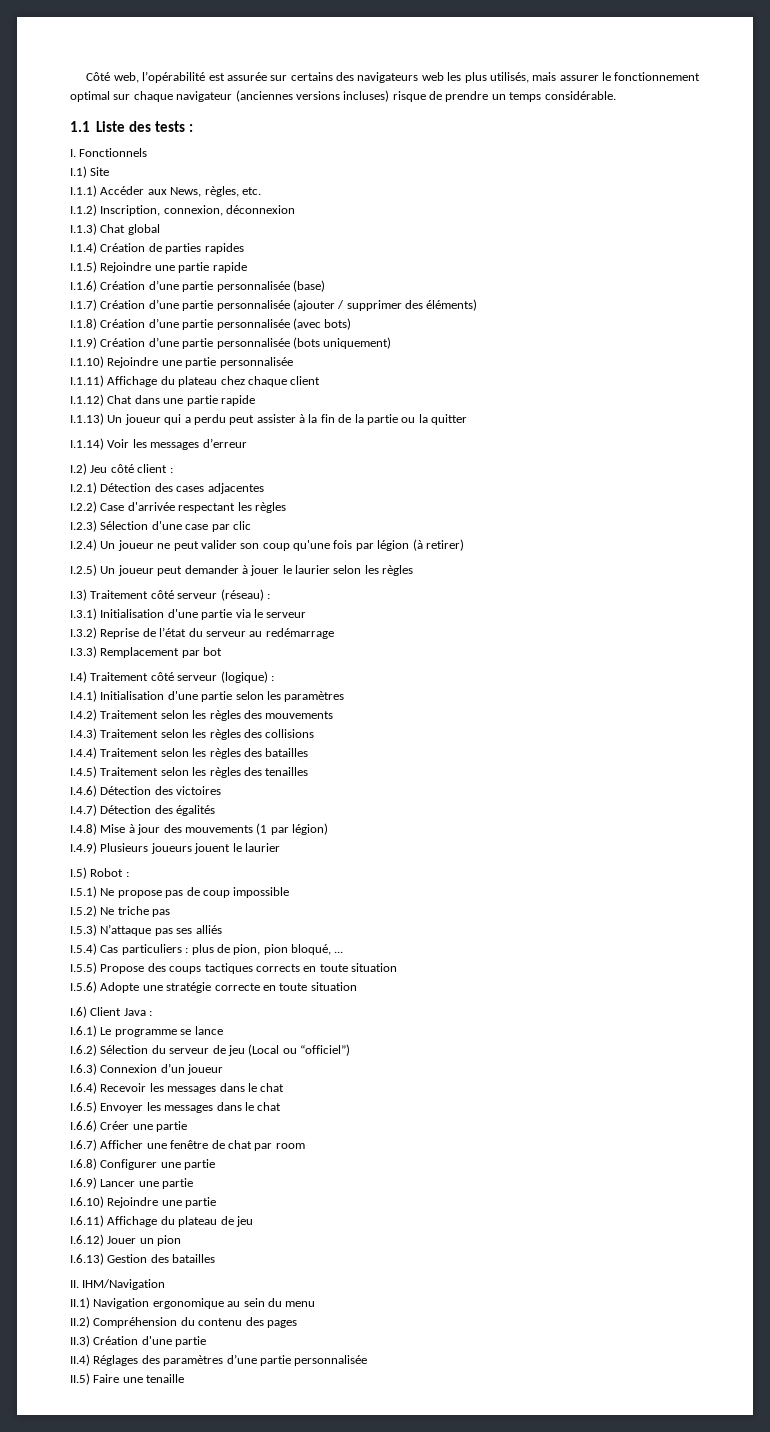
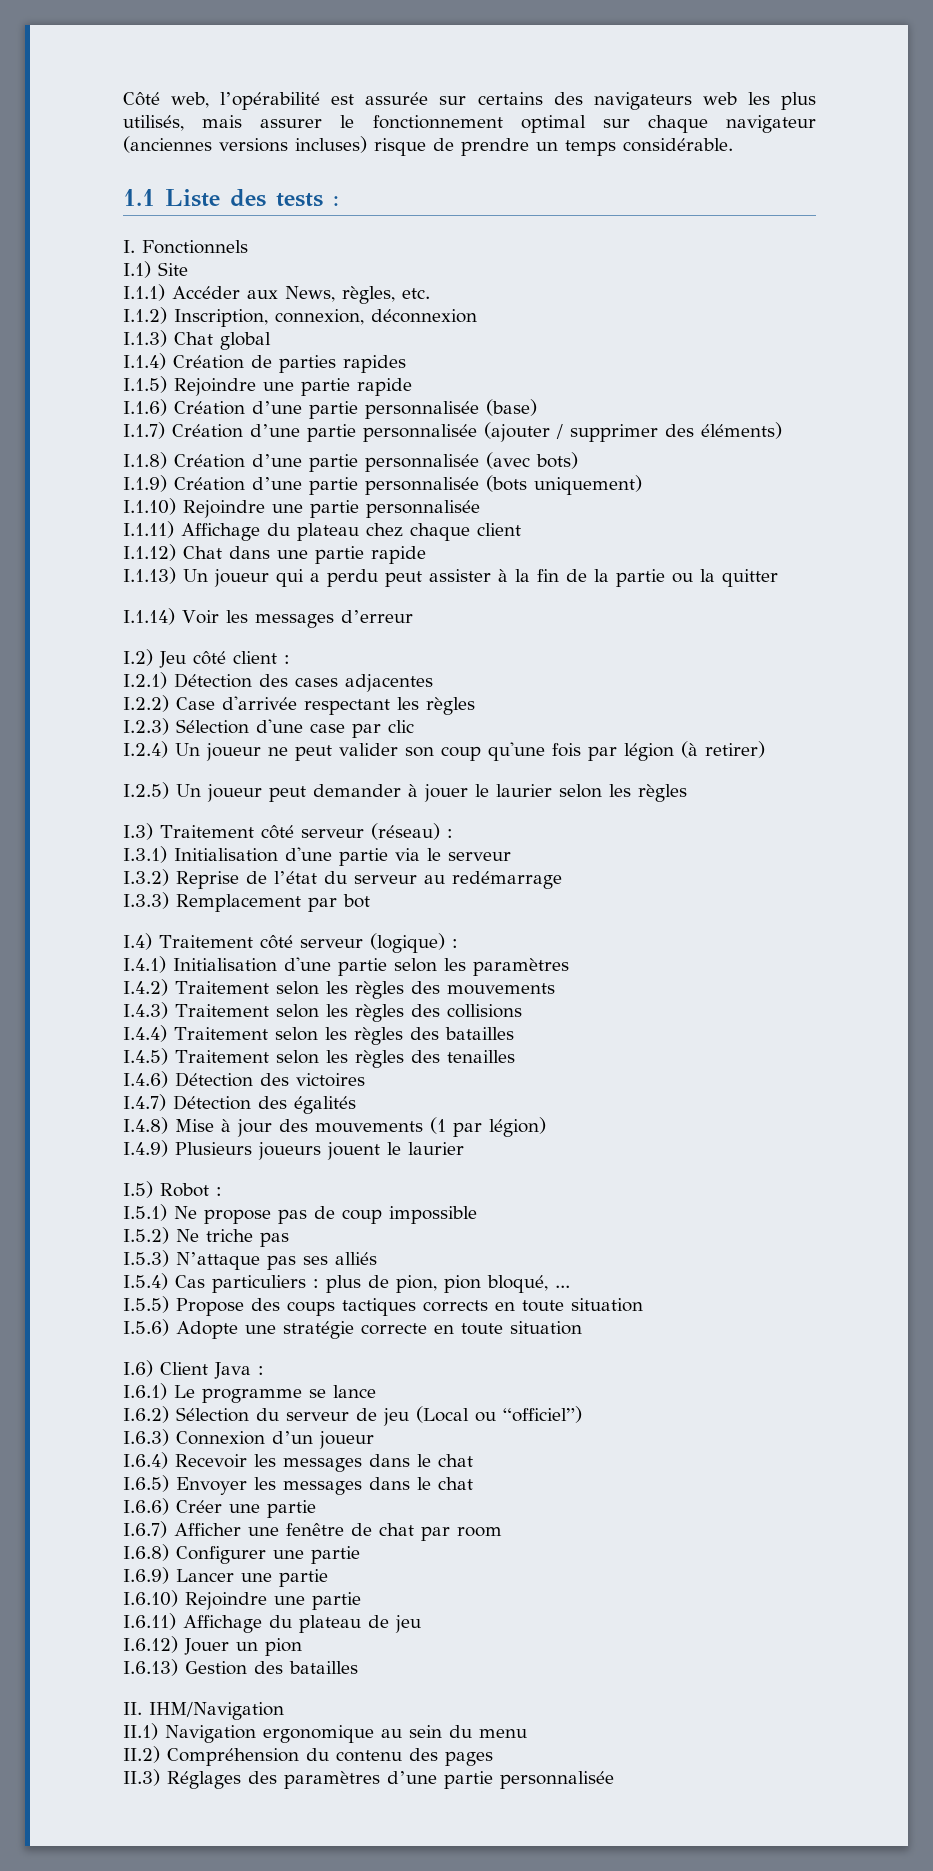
- II.3) Création d'une partie
- II.4) Réglages des paramètres d’une partie personnalisée
+ II.3) Réglages des paramètres d’une partie personnalisée
- II.5) Faire une tenaille

